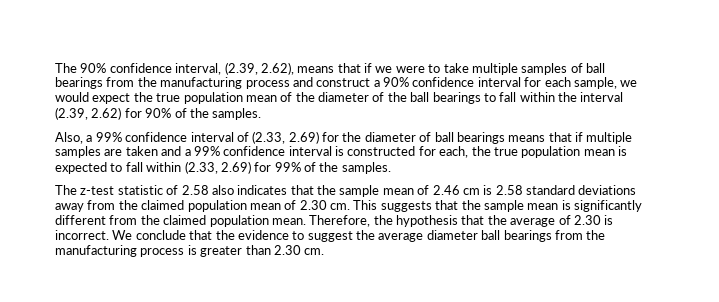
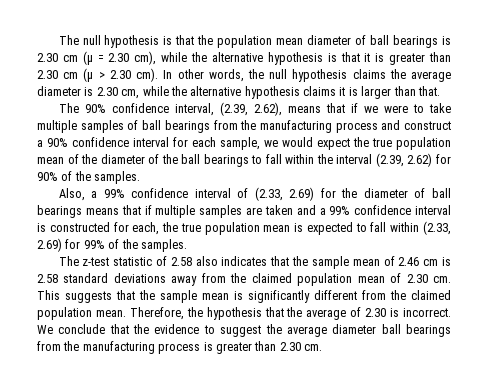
+ The null hypothesis is that the population mean diameter of ball bearings is 2.30 cm (μ = 2.30 cm), while the alternative hypothesis is that it is greater than 2.30 cm (μ > 2.30 cm). In other words, the null hypothesis claims the average diameter is 2.30 cm, while the alternative hypothesis claims it is larger than that.

